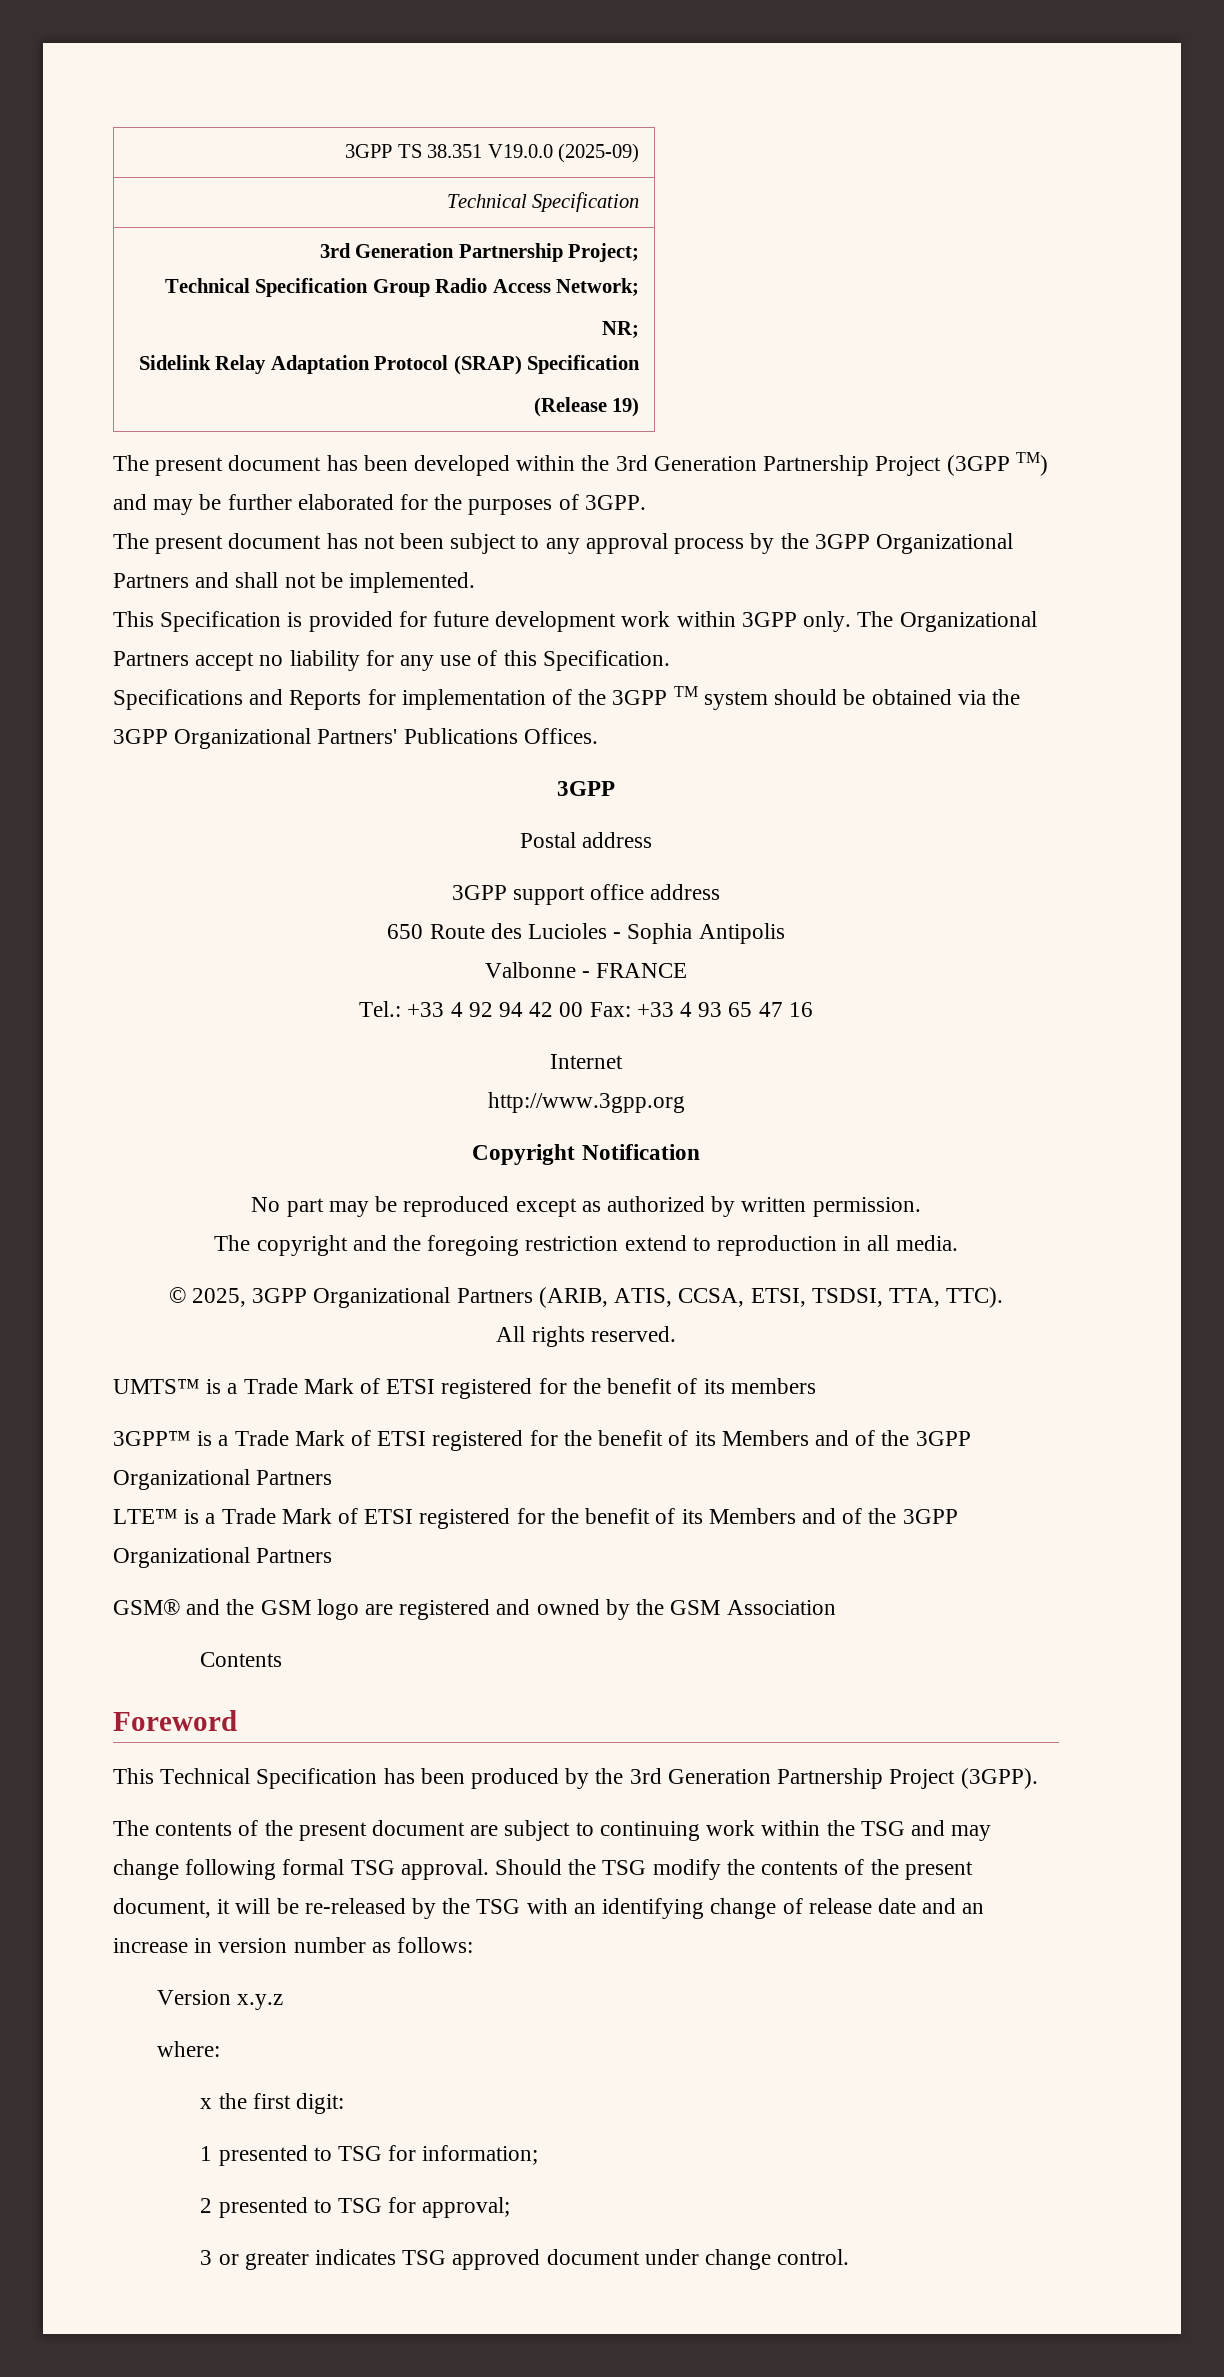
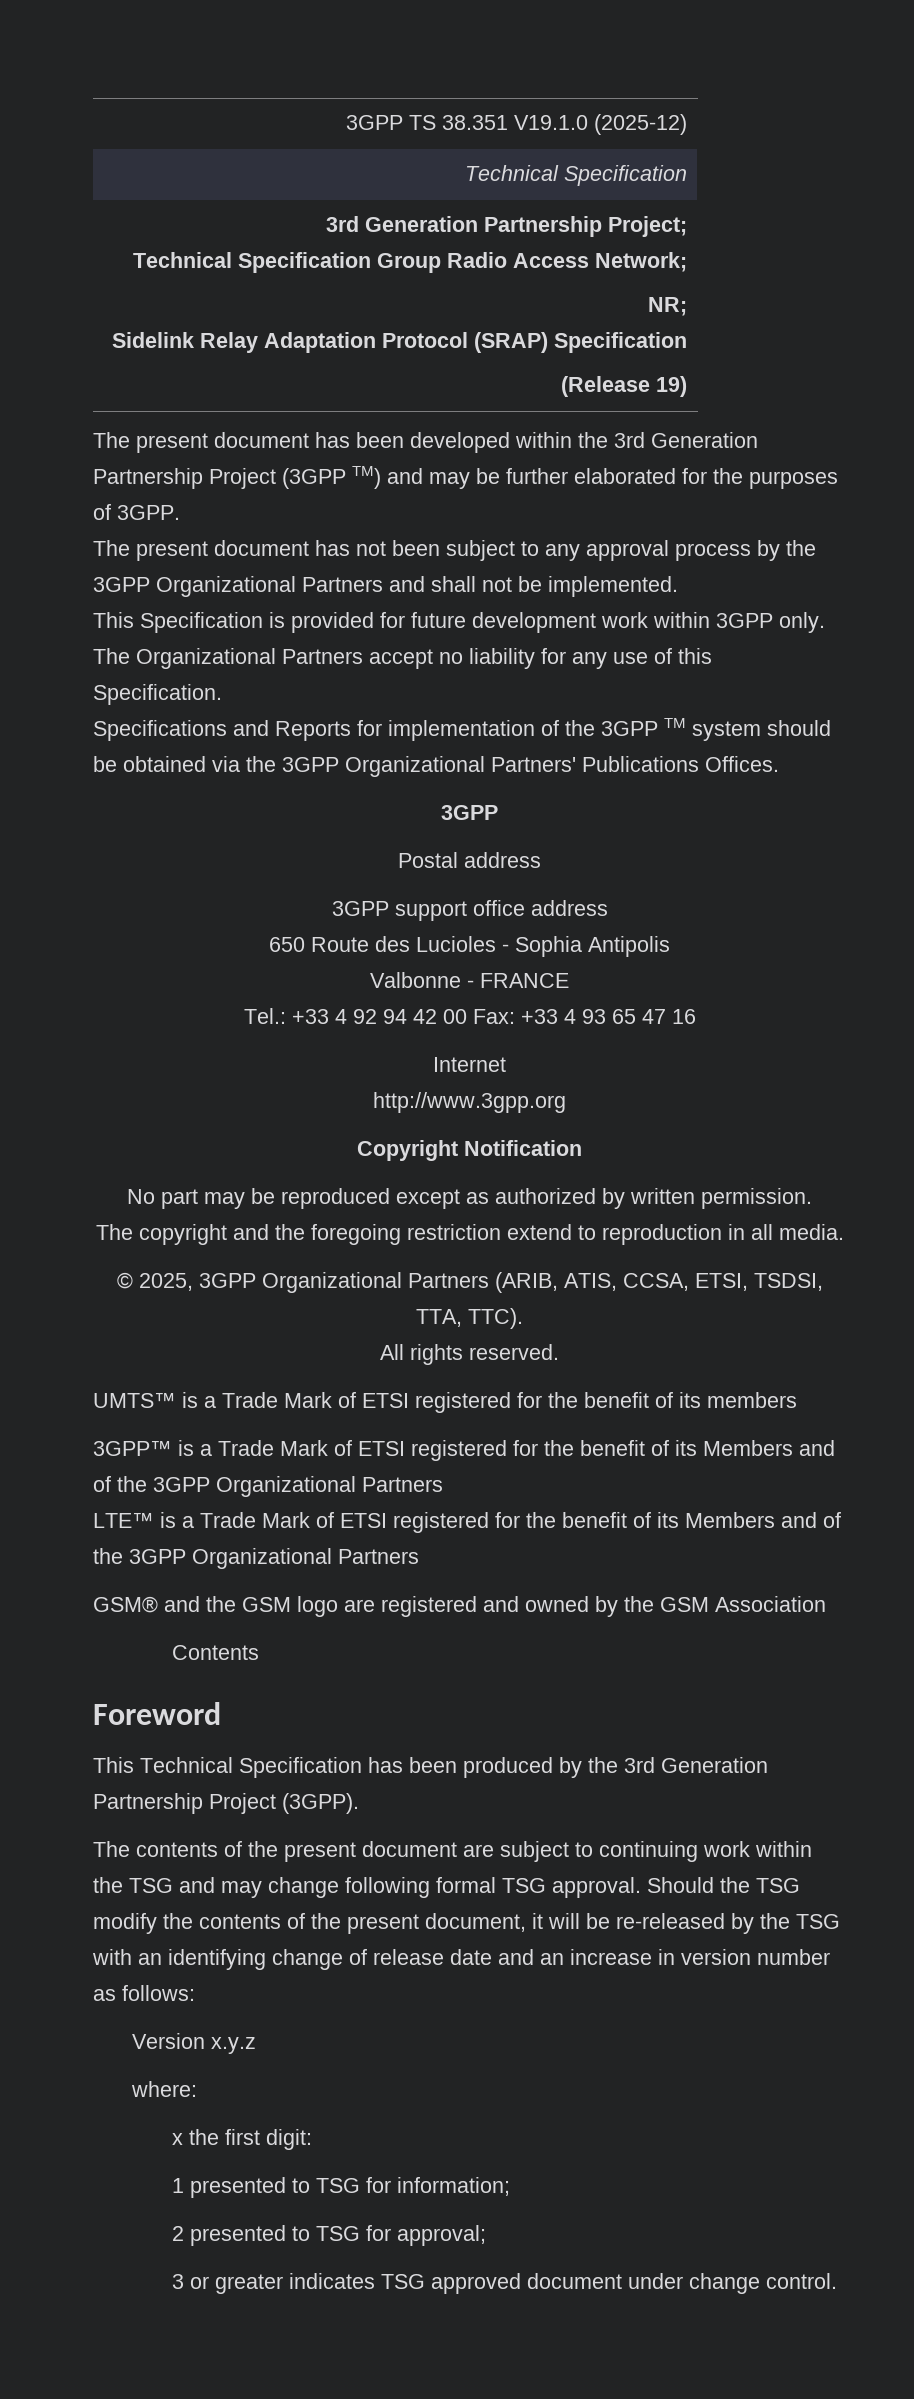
- 3GPP TS 38.351 V19.0.0 (2025-09)
+ 3GPP TS 38.351 V19.1.0 (2025-12)

